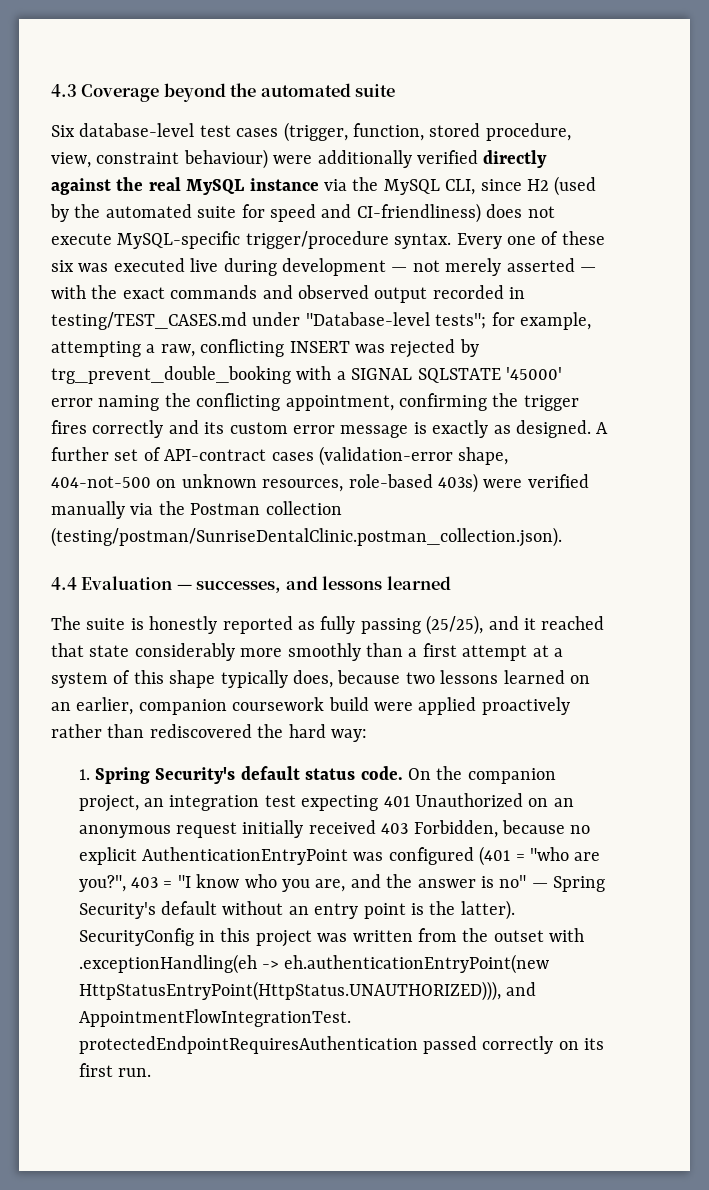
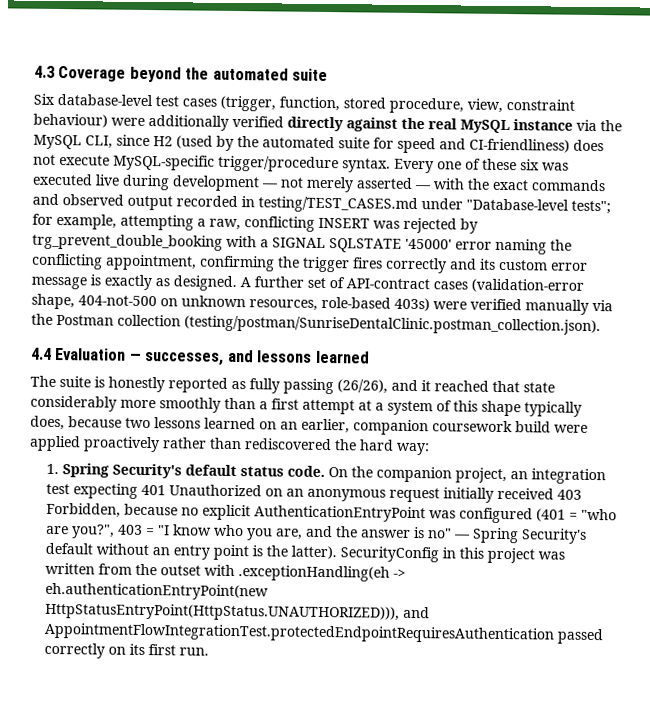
- The suite is honestly reported as fully passing (25/25), and it reached that state considerably more smoothly than a first attempt at a system of this shape typically does, because two lessons learned on an earlier, companion coursework build were applied proactively rather than rediscovered the hard way:
+ The suite is honestly reported as fully passing (26/26), and it reached that state considerably more smoothly than a first attempt at a system of this shape typically does, because two lessons learned on an earlier, companion coursework build were applied proactively rather than rediscovered the hard way:

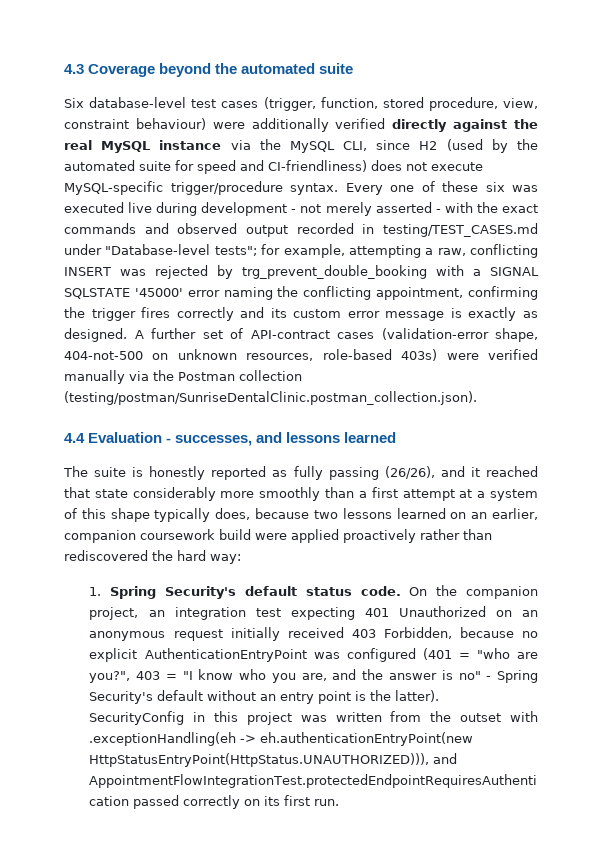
- Every one of these six was executed live during development — not merely asserted — with the exact commands and observed output recorded in testing/TEST_CASES.md under "Database-level tests";
+ Every one of these six was executed live during development - not merely asserted - with the exact commands and observed output recorded in testing/TEST_CASES.md under "Database-level tests";
- 4.4 Evaluation — successes, and lessons learned
+ 4.4 Evaluation - successes, and lessons learned
- On the companion project, an integration test expecting 401 Unauthorized on an anonymous request initially received 403 Forbidden, because no explicit AuthenticationEntryPoint was configured (401 = "who are you?", 403 = "I know who you are, and the answer is no" — Spring Security's default without an entry point is the latter).
+ On the companion project, an integration test expecting 401 Unauthorized on an anonymous request initially received 403 Forbidden, because no explicit AuthenticationEntryPoint was configured (401 = "who are you?", 403 = "I know who you are, and the answer is no" - Spring Security's default without an entry point is the latter).

